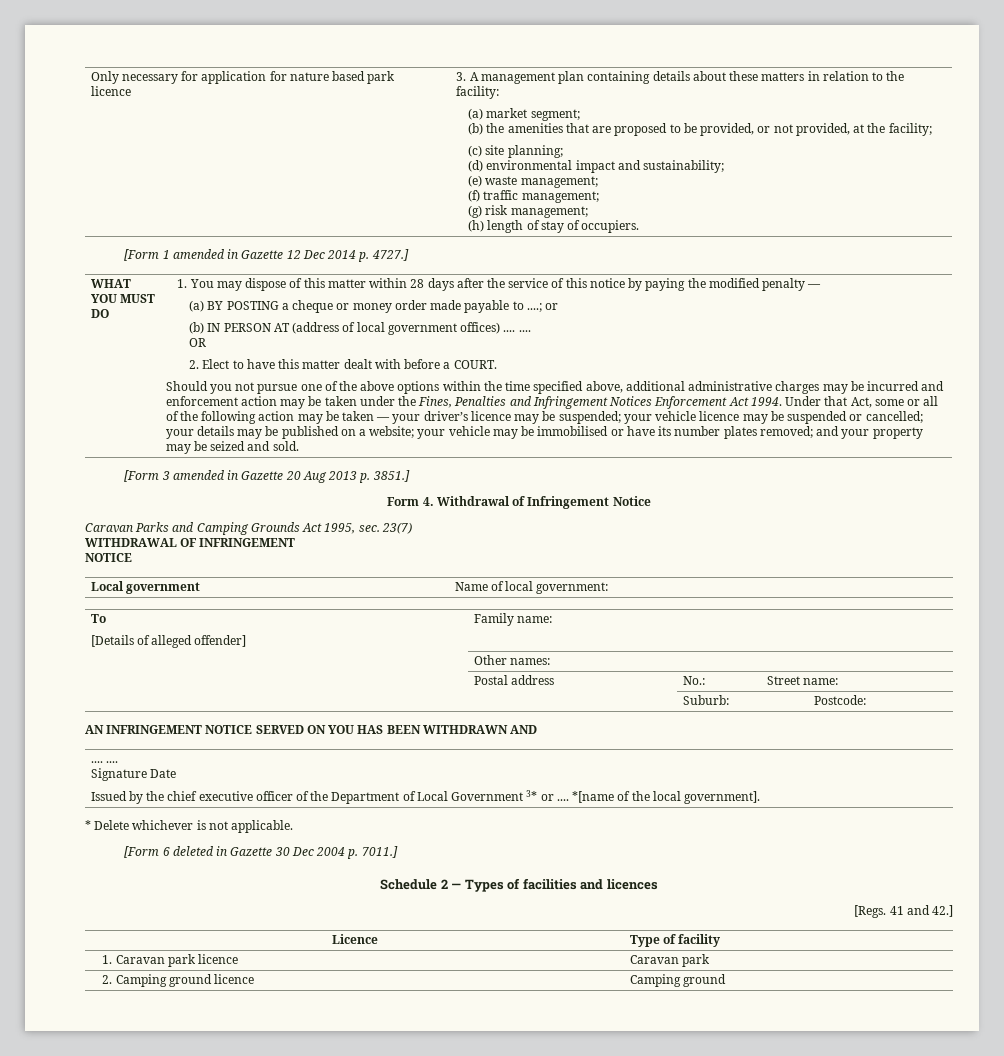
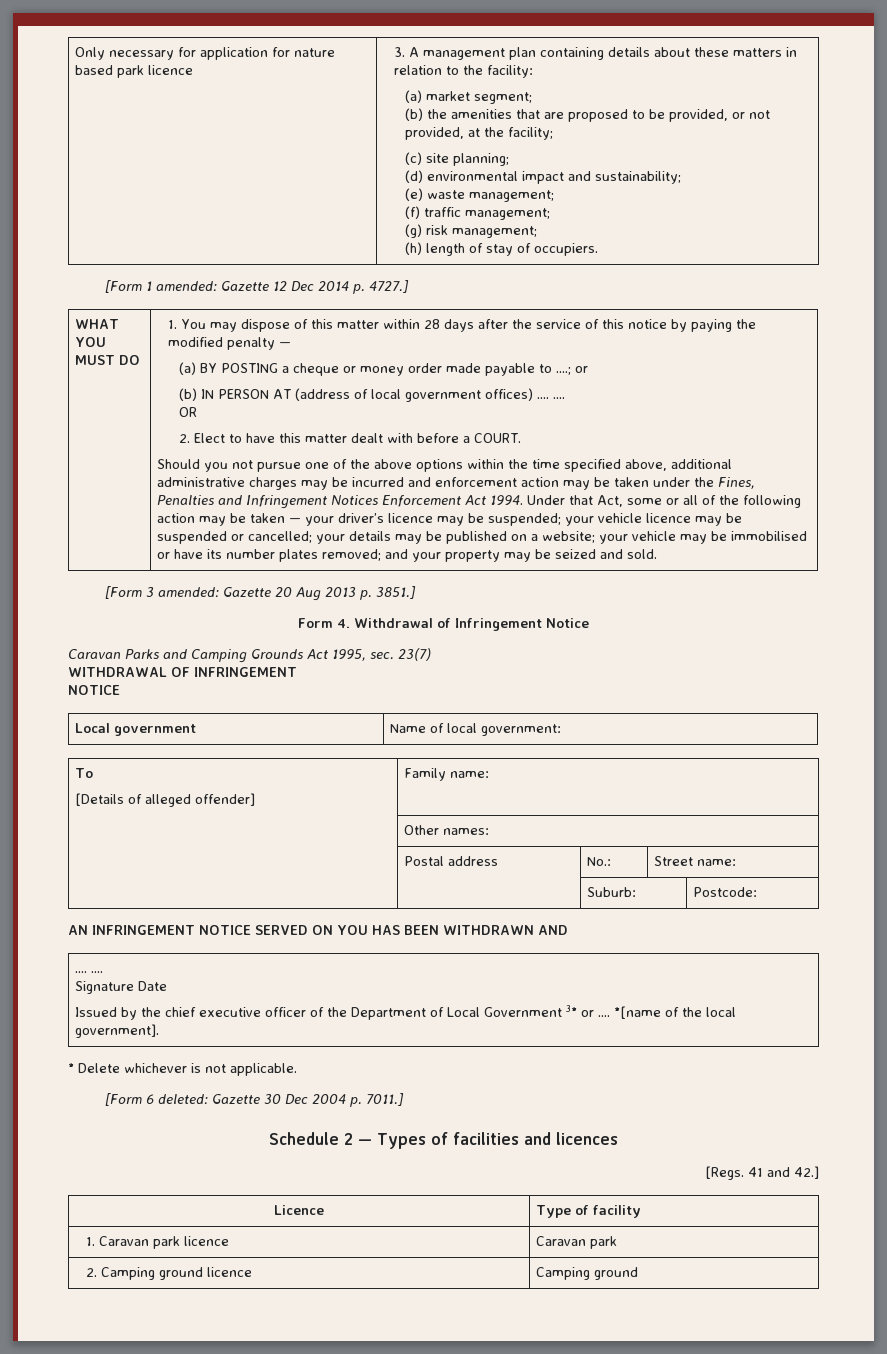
- [Form 1 amended in Gazette 12 Dec 2014 p. 4727.]
+ [Form 1 amended: Gazette 12 Dec 2014 p. 4727.]
- [Form 3 amended in Gazette 20 Aug 2013 p. 3851.]
+ [Form 3 amended: Gazette 20 Aug 2013 p. 3851.]
- [Form 6 deleted in Gazette 30 Dec 2004 p. 7011.]
+ [Form 6 deleted: Gazette 30 Dec 2004 p. 7011.]

